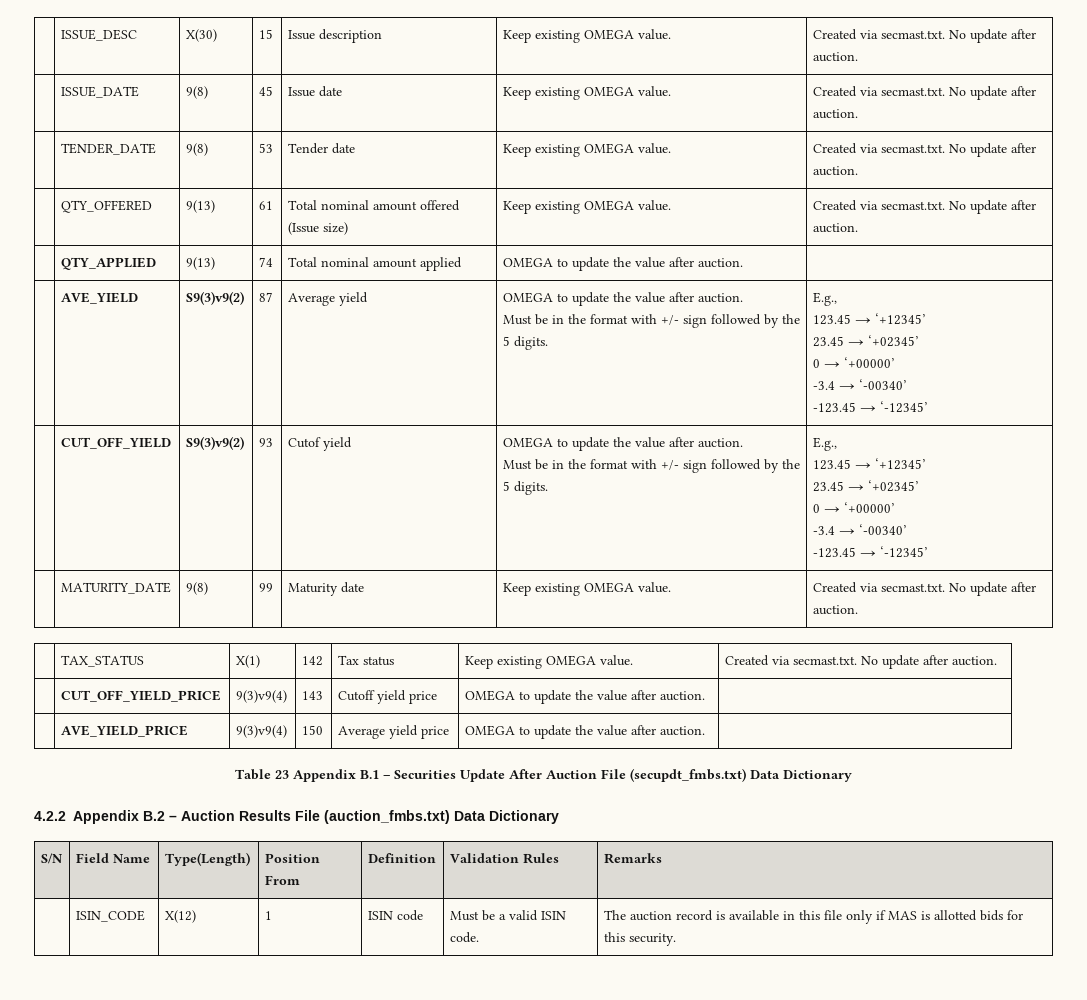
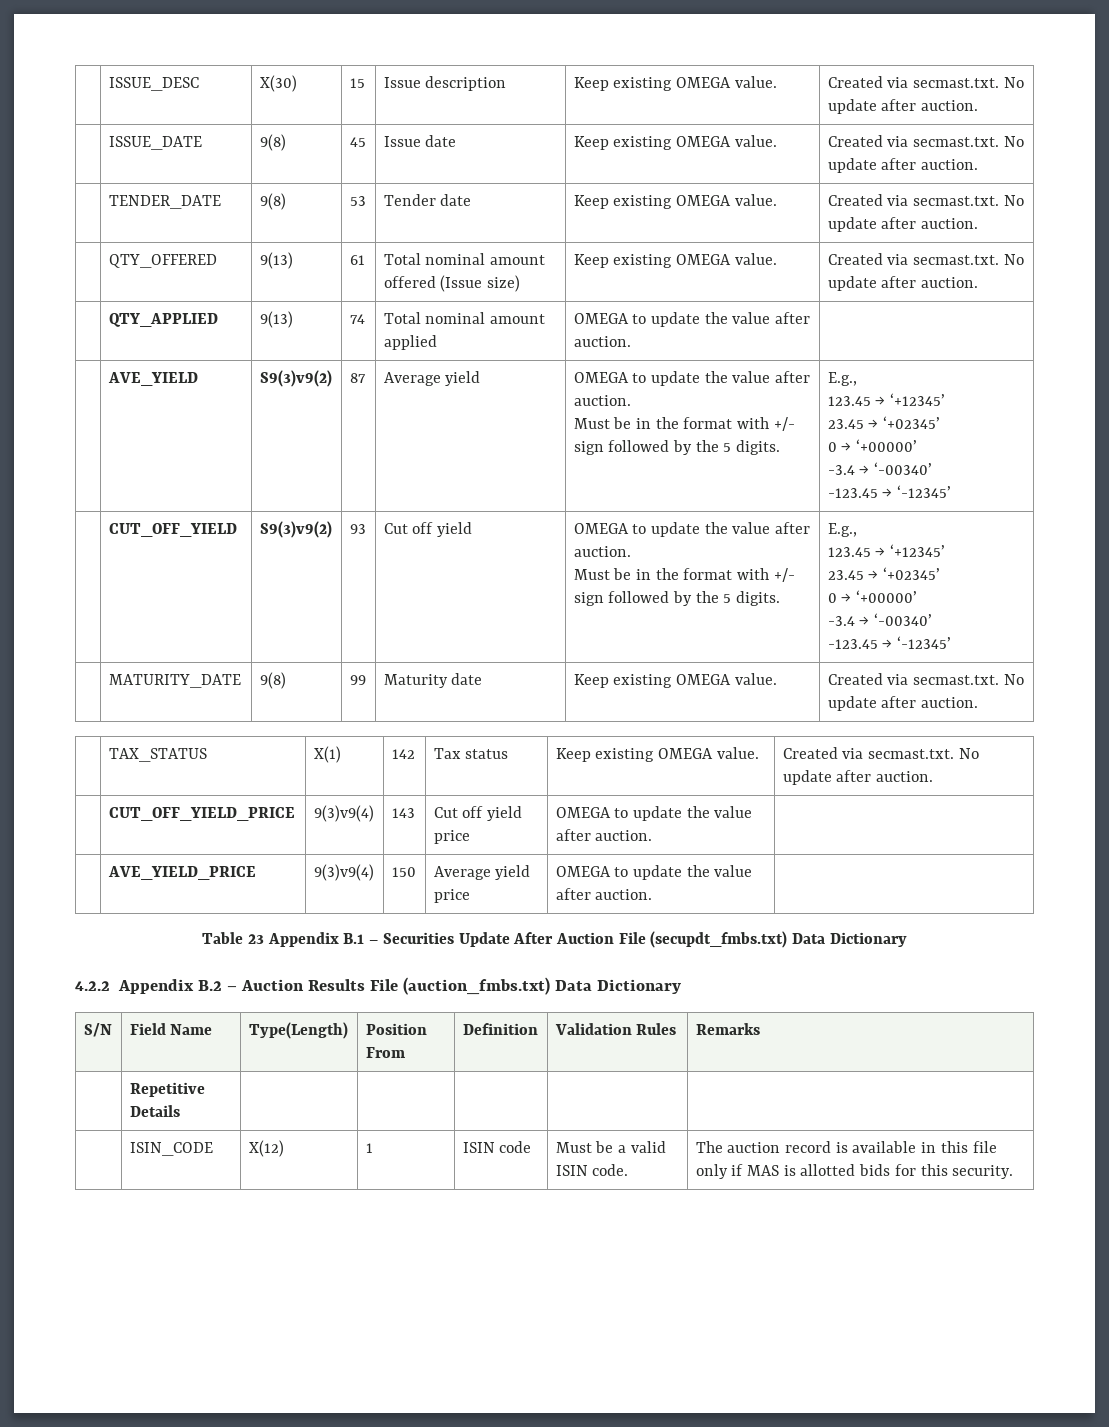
- 93 | Cutof yield
+ 93 | Cut off yield
- | CUT_OFF_YIELD_PRICE | 9(3)v9(4) | 143 | Cutoff yield price | OMEGA to update the value after auction. |
+ | CUT_OFF_YIELD_PRICE | 9(3)v9(4) | 143 | Cut off yield price | OMEGA to update the value after auction. |
+ | Repetitive Details | | | | |

